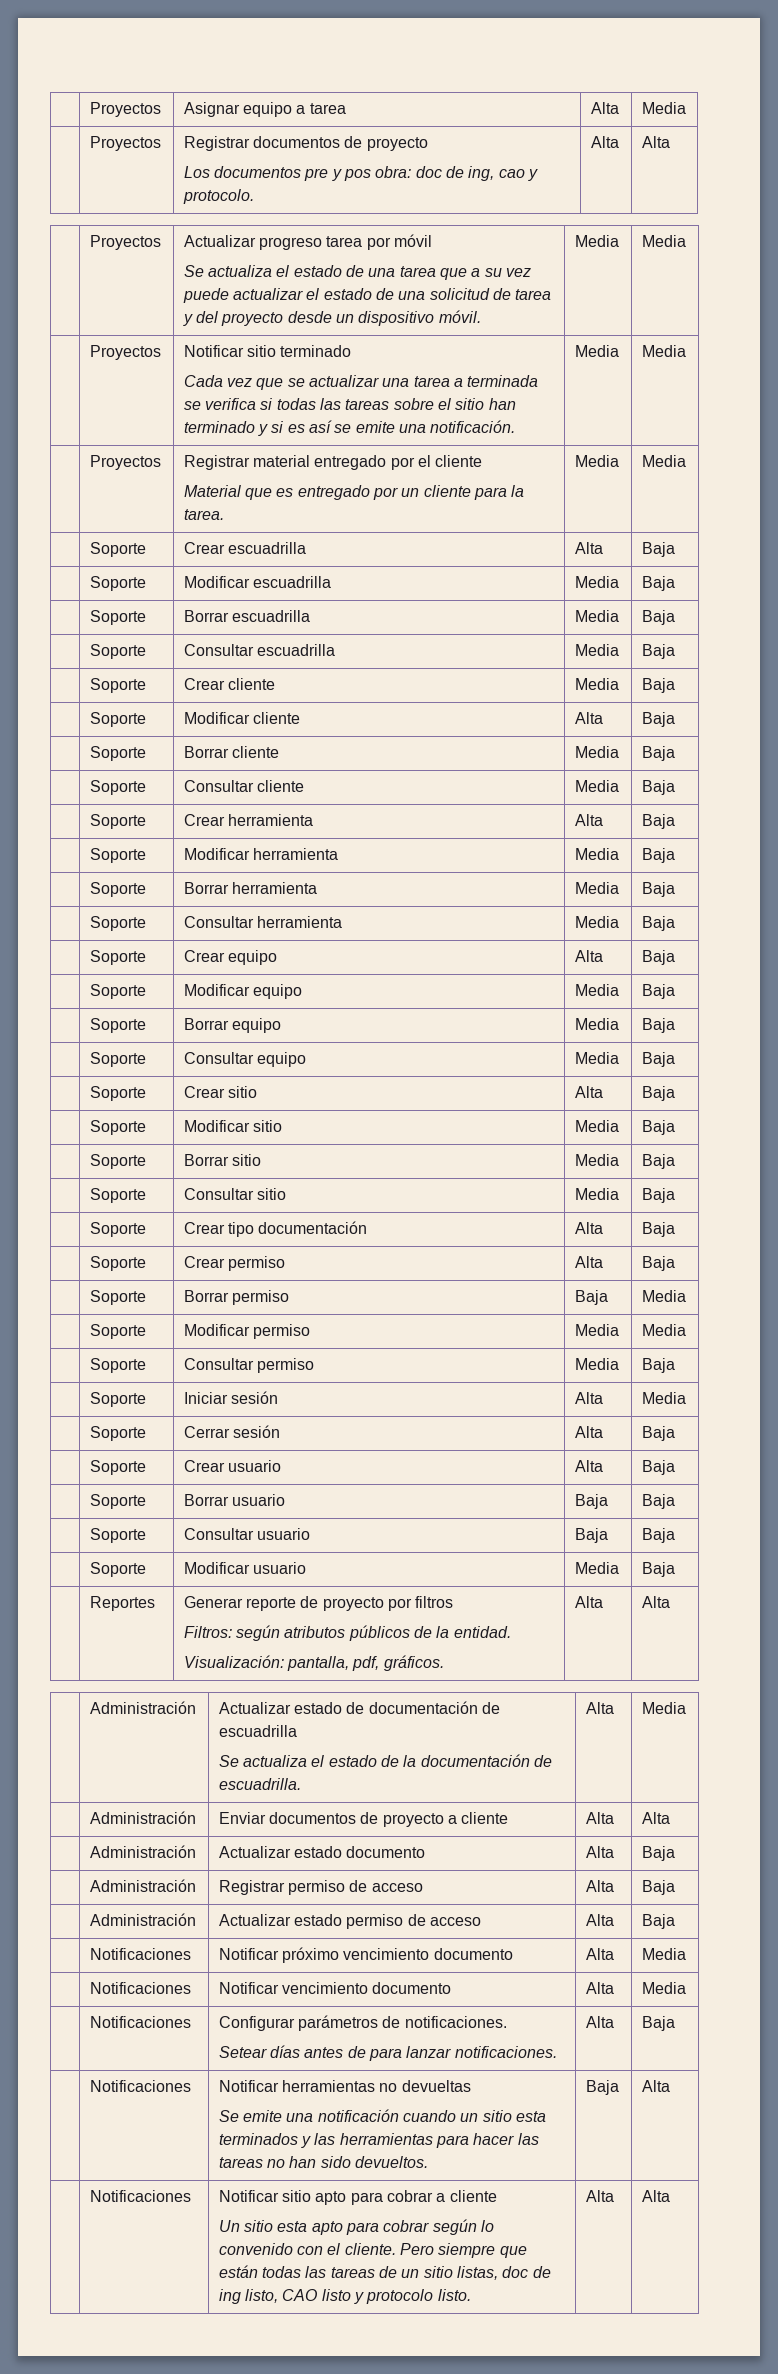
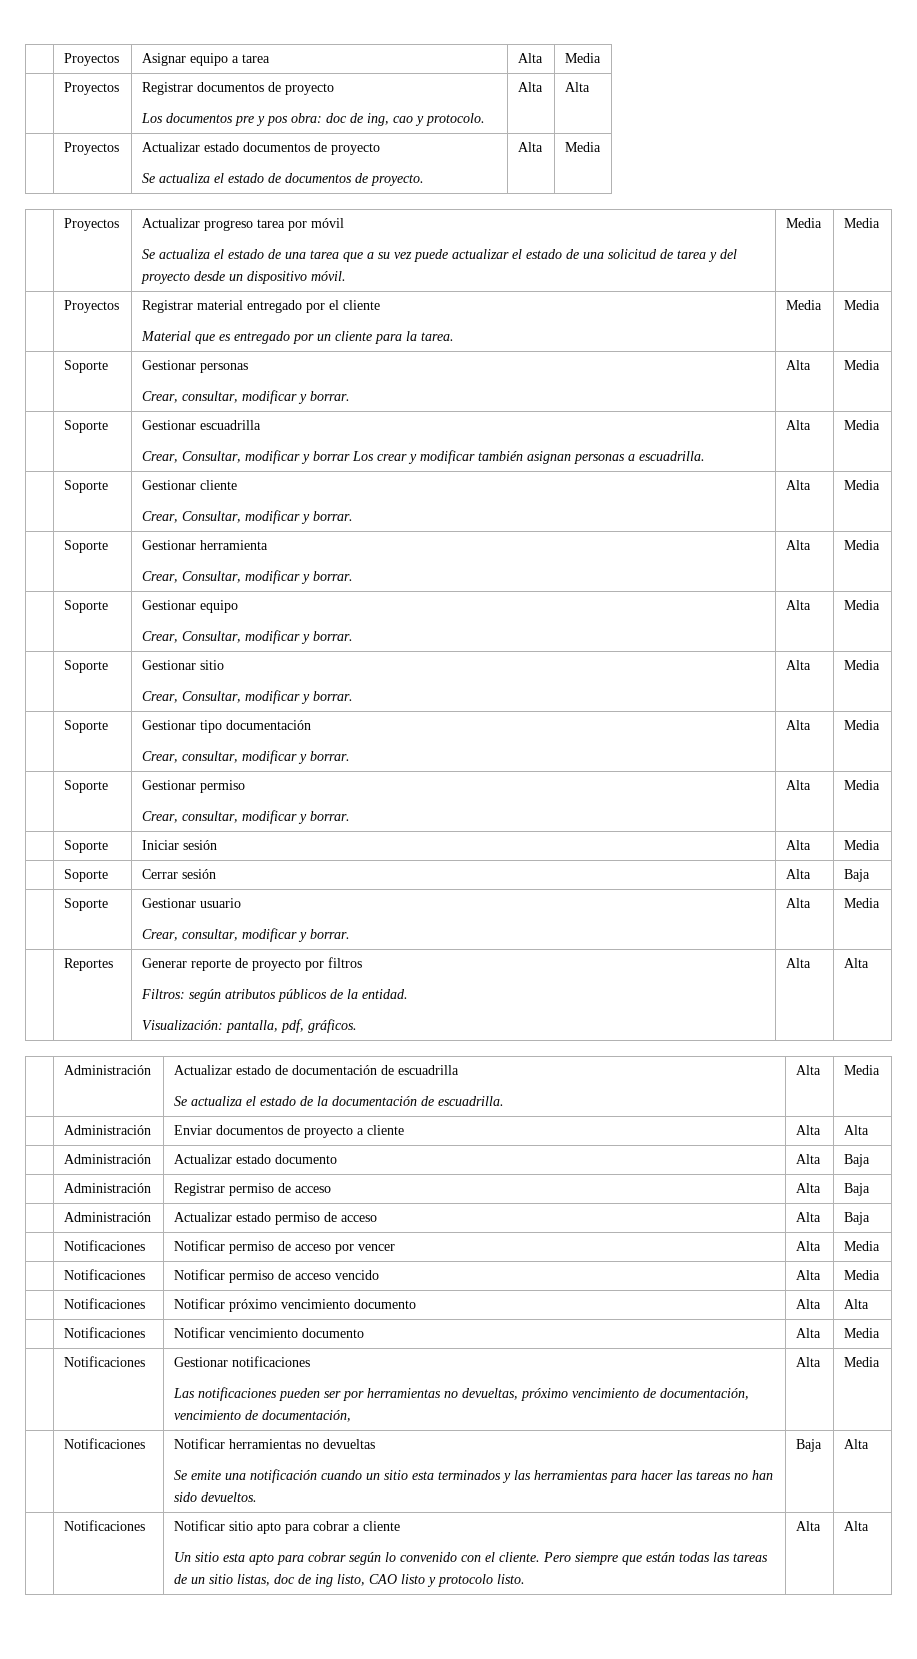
+ | Proyectos | Actualizar estado documentos de proyecto
+ Se actualiza el estado de documentos de proyecto. | Alta | Media
- | Proyectos | Notificar sitio terminado
- Cada vez que se actualizar una tarea a terminada se verifica si todas las tareas sobre el sitio han terminado y si es así se emite una notificación. | Media | Media
- | Soporte | Crear escuadrilla | Alta | Baja
- | Soporte | Modificar escuadrilla | Media | Baja
- | Soporte | Borrar escuadrilla | Media | Baja
- | Soporte | Consultar escuadrilla | Media | Baja
- | Soporte | Crear cliente | Media | Baja
- | Soporte | Modificar cliente | Alta | Baja
- | Soporte | Borrar cliente | Media | Baja
- | Soporte | Consultar cliente | Media | Baja
- | Soporte | Crear herramienta | Alta | Baja
- | Soporte | Modificar herramienta | Media | Baja
- | Soporte | Borrar herramienta | Media | Baja
- | Soporte | Consultar herramienta | Media | Baja
- | Soporte | Crear equipo | Alta | Baja
- | Soporte | Modificar equipo | Media | Baja
- | Soporte | Borrar equipo | Media | Baja
- | Soporte | Consultar equipo | Media | Baja
- | Soporte | Crear sitio | Alta | Baja
- | Soporte | Modificar sitio | Media | Baja
- | Soporte | Borrar sitio | Media | Baja
- | Soporte | Consultar sitio | Media | Baja
- | Soporte | Crear tipo documentación | Alta | Baja
- | Soporte | Crear permiso | Alta | Baja
- | Soporte | Borrar permiso | Baja | Media
- | Soporte | Modificar permiso | Media | Media
- | Soporte | Consultar permiso | Media | Baja
+ | Soporte | Gestionar personas
+ Crear, consultar, modificar y borrar. | Alta | Media
+ | Soporte | Gestionar escuadrilla
+ Crear, Consultar, modificar y borrar Los crear y modificar también asignan personas a escuadrilla. | Alta | Media
+ | Soporte | Gestionar cliente
+ Crear, Consultar, modificar y borrar. | Alta | Media
+ | Soporte | Gestionar herramienta
+ Crear, Consultar, modificar y borrar. | Alta | Media
+ | Soporte | Gestionar equipo
+ Crear, Consultar, modificar y borrar. | Alta | Media
+ | Soporte | Gestionar sitio
+ Crear, Consultar, modificar y borrar. | Alta | Media
+ | Soporte | Gestionar tipo documentación
+ Crear, consultar, modificar y borrar. | Alta | Media
+ | Soporte | Gestionar permiso
+ Crear, consultar, modificar y borrar. | Alta | Media
- | Soporte | Crear usuario | Alta | Baja
- | Soporte | Borrar usuario | Baja | Baja
- | Soporte | Consultar usuario | Baja | Baja
- | Soporte | Modificar usuario | Media | Baja
+ | Soporte | Gestionar usuario
+ Crear, consultar, modificar y borrar. | Alta | Media
+ | Notificaciones | Notificar permiso de acceso por vencer | Alta | Media
+ | Notificaciones | Notificar permiso de acceso vencido | Alta | Media
- | Notificaciones | Notificar próximo vencimiento documento | Alta | Media
+ | Notificaciones | Notificar próximo vencimiento documento | Alta | Alta
- | Notificaciones | Configurar parámetros de notificaciones.
- Setear días antes de para lanzar notificaciones. | Alta | Baja
+ | Notificaciones | Gestionar notificaciones
+ Las notificaciones pueden ser por herramientas no devueltas, próximo vencimiento de documentación, vencimiento de documentación, | Alta | Media

